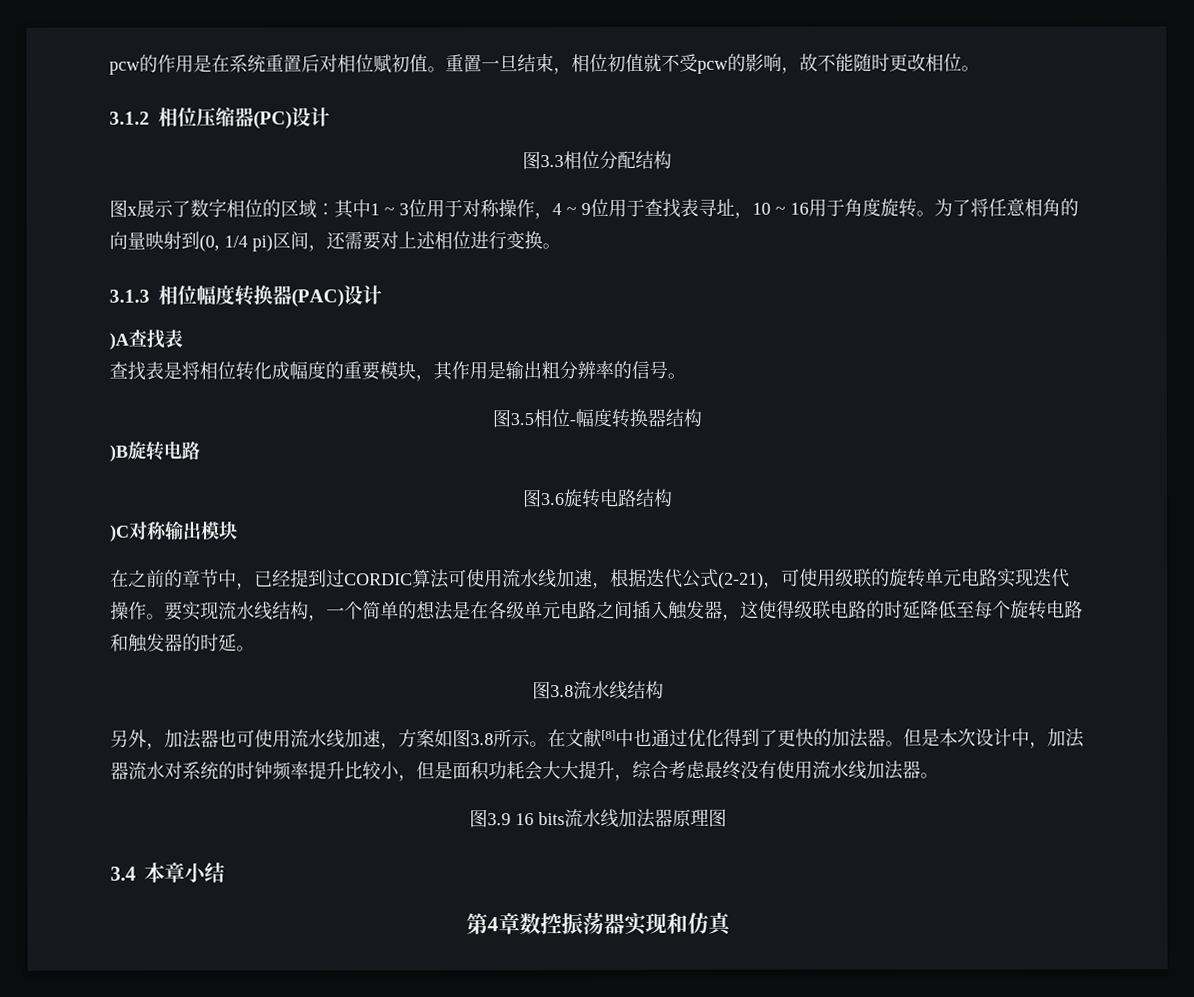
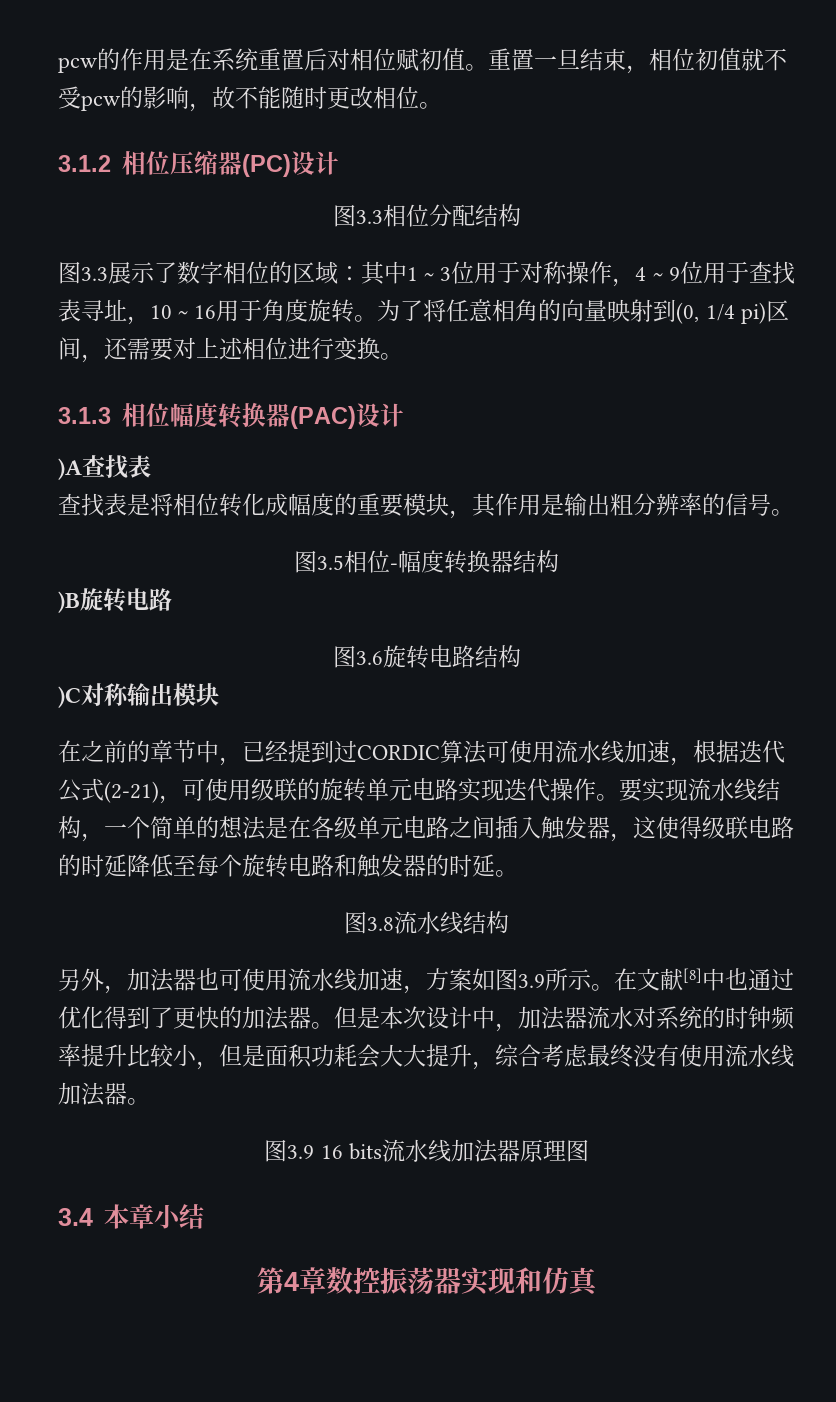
- 图x展示了数字相位的区域：其中1 ~ 3位用于对称操作，4 ~ 9位用于查找表寻址，10 ~ 16用于角度旋转。
+ 图3.3展示了数字相位的区域：其中1 ~ 3位用于对称操作，4 ~ 9位用于查找表寻址，10 ~ 16用于角度旋转。
- 另外，加法器也可使用流水线加速，方案如图3.8所示。
+ 另外，加法器也可使用流水线加速，方案如图3.9所示。

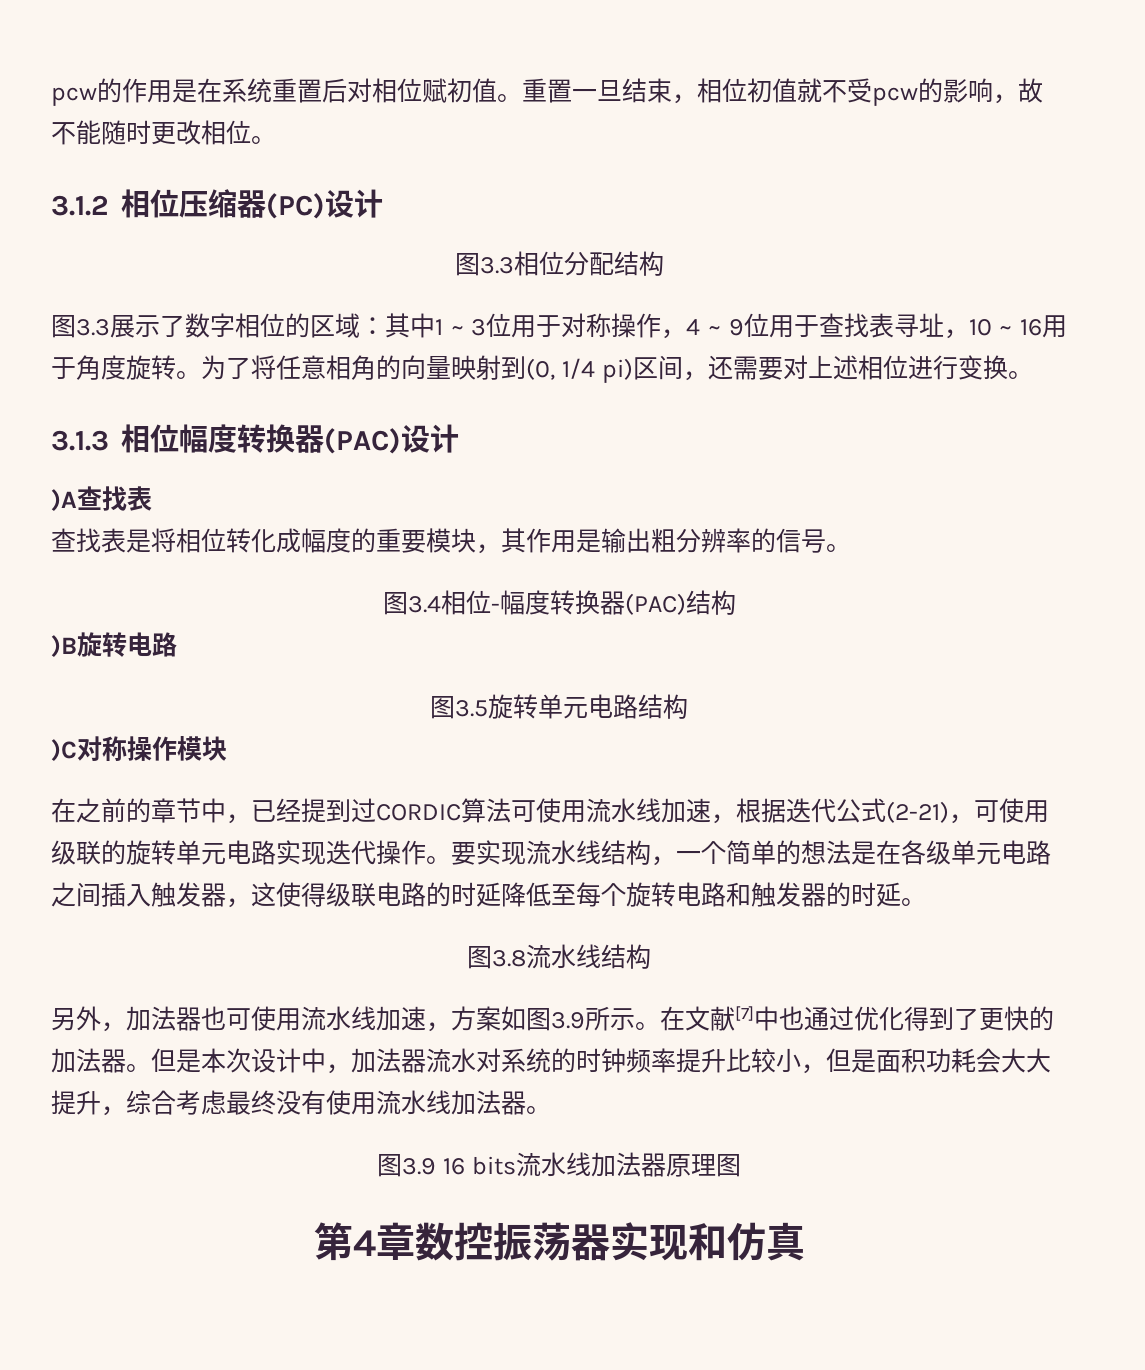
- 图3.5相位-幅度转换器结构
+ 图3.4相位-幅度转换器(PAC)结构
- 图3.6旋转电路结构
+ 图3.5旋转单元电路结构
- )C对称输出模块
+ )C对称操作模块
- 在文献[8]中也通过优化得到了更快的加法器。
+ 在文献[7]中也通过优化得到了更快的加法器。
- 3.4本章小结

